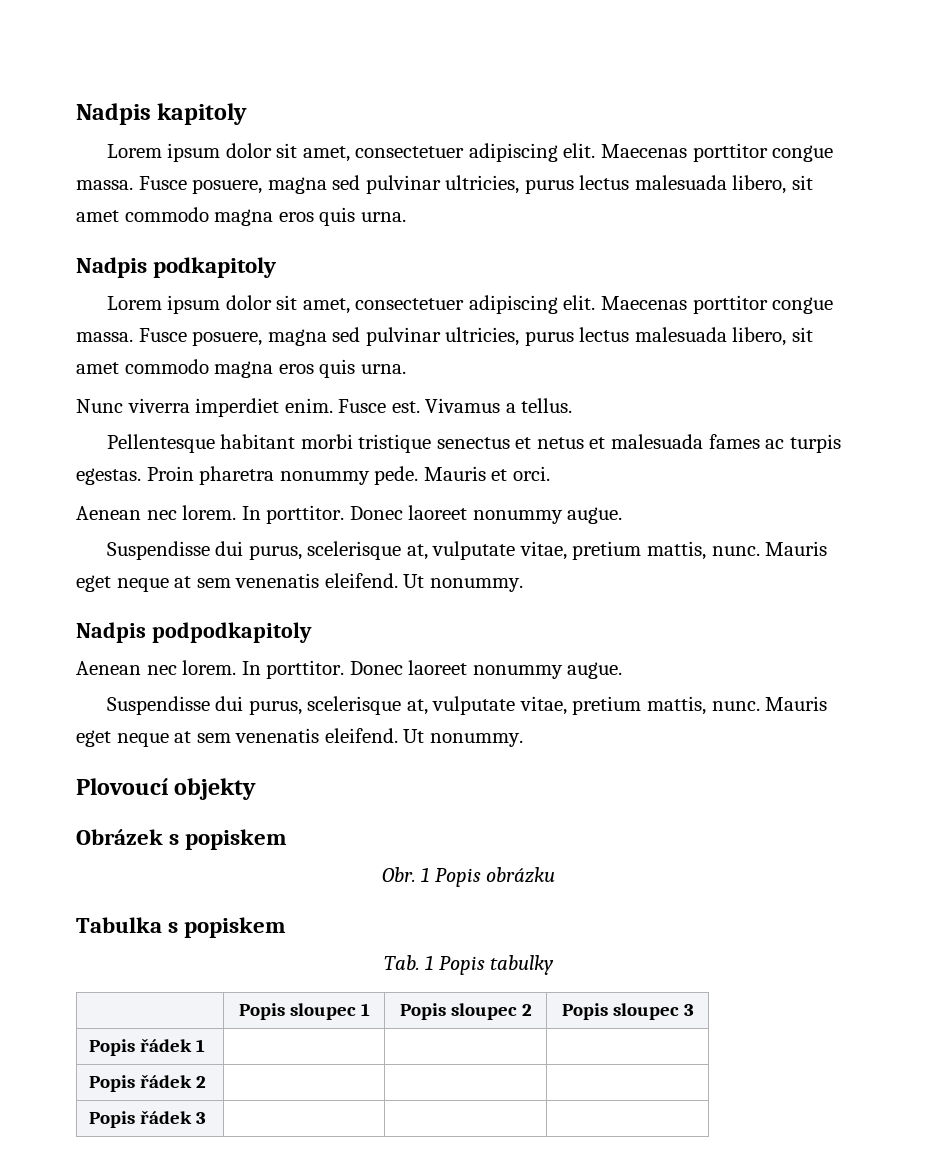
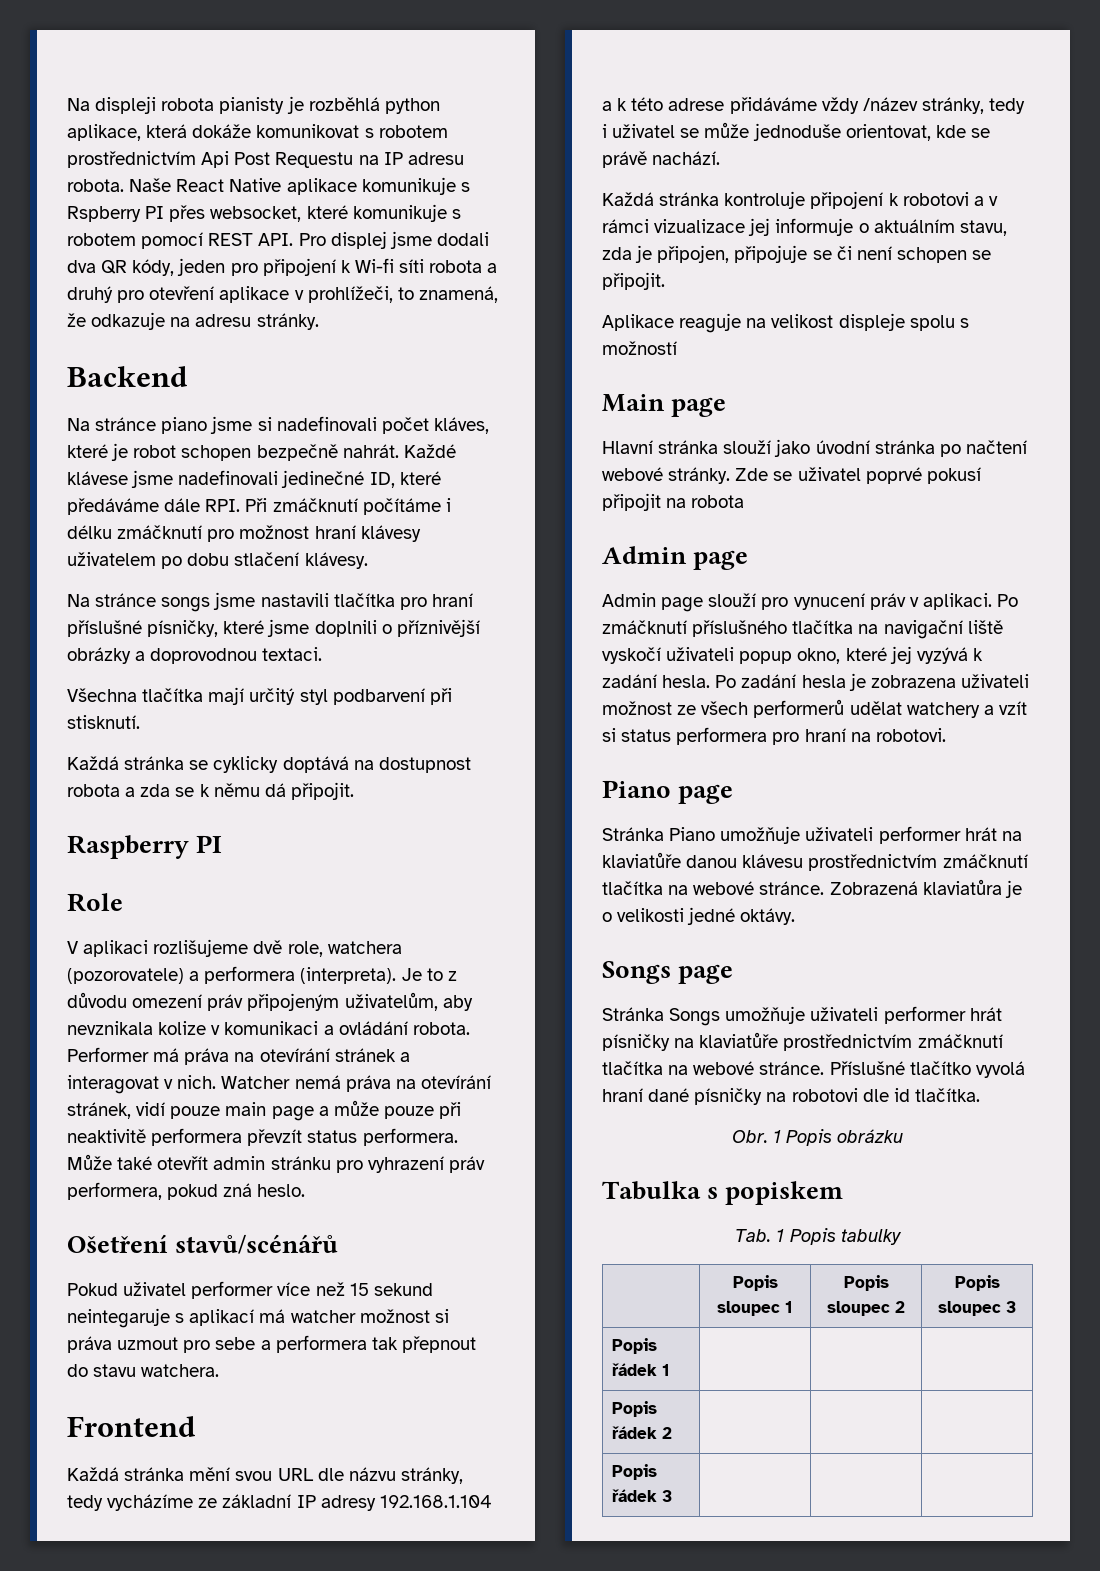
- Nadpis kapitoly
- Lorem ipsum dolor sit amet, consectetuer adipiscing elit. Maecenas porttitor congue massa. Fusce posuere, magna sed pulvinar ultricies, purus lectus malesuada libero, sit amet commodo magna eros quis urna.
- Nadpis podkapitoly
- Lorem ipsum dolor sit amet, consectetuer adipiscing elit. Maecenas porttitor congue massa. Fusce posuere, magna sed pulvinar ultricies, purus lectus malesuada libero, sit amet commodo magna eros quis urna.
- Nunc viverra imperdiet enim. Fusce est. Vivamus a tellus.
- Pellentesque habitant morbi tristique senectus et netus et malesuada fames ac turpis egestas. Proin pharetra nonummy pede. Mauris et orci.
- Aenean nec lorem. In porttitor. Donec laoreet nonummy augue.
- Suspendisse dui purus, scelerisque at, vulputate vitae, pretium mattis, nunc. Mauris eget neque at sem venenatis eleifend. Ut nonummy.
- Nadpis podpodkapitoly
- Aenean nec lorem. In porttitor. Donec laoreet nonummy augue.
- Suspendisse dui purus, scelerisque at, vulputate vitae, pretium mattis, nunc. Mauris eget neque at sem venenatis eleifend. Ut nonummy.
- Plovoucí objekty
- Obrázek s popiskem
+ Na displeji robota pianisty je rozběhlá python aplikace, která dokáže komunikovat s robotem prostřednictvím Api Post Requestu na IP adresu robota. Naše React Native aplikace komunikuje s Rspberry PI přes websocket, které komunikuje s robotem pomocí REST API. Pro displej jsme dodali dva QR kódy, jeden pro připojení k Wi-fi síti robota a druhý pro otevření aplikace v prohlížeči, to znamená, že odkazuje na adresu stránky.
+ Backend
+ Na stránce piano jsme si nadefinovali počet kláves, které je robot schopen bezpečně nahrát. Každé klávese jsme nadefinovali jedinečné ID, které předáváme dále RPI. Při zmáčknutí počítáme i délku zmáčknutí pro možnost hraní klávesy uživatelem po dobu stlačení klávesy.
+ Na stránce songs jsme nastavili tlačítka pro hraní příslušné písničky, které jsme doplnili o příznivější obrázky a doprovodnou textaci.
+ Všechna tlačítka mají určitý styl podbarvení při stisknutí.
+ Každá stránka se cyklicky doptává na dostupnost robota a zda se k němu dá připojit.
+ Raspberry PI
+ Role
+ V aplikaci rozlišujeme dvě role, watchera (pozorovatele) a performera (interpreta). Je to z důvodu omezení práv připojeným uživatelům, aby nevznikala kolize v komunikaci a ovládání robota. Performer má práva na otevírání stránek a interagovat v nich. Watcher nemá práva na otevírání stránek, vidí pouze main page a může pouze při neaktivitě performera převzít status performera. Může také otevřít admin stránku pro vyhrazení práv performera, pokud zná heslo.
+ Ošetření stavů/scénářů
+ Pokud uživatel performer více než 15 sekund neintegaruje s aplikací má watcher možnost si práva uzmout pro sebe a performera tak přepnout do stavu watchera.
+ Frontend
+ Každá stránka mění svou URL dle názvu stránky, tedy vycházíme ze základní IP adresy 192.168.1.104 a k této adrese přidáváme vždy /název stránky, tedy i uživatel se může jednoduše orientovat, kde se právě nachází.
+ Každá stránka kontroluje připojení k robotovi a v rámci vizualizace jej informuje o aktuálním stavu, zda je připojen, připojuje se či není schopen se připojit.
+ Aplikace reaguje na velikost displeje spolu s možností
+ Main page
+ Hlavní stránka slouží jako úvodní stránka po načtení webové stránky. Zde se uživatel poprvé pokusí připojit na robota
+ Admin page
+ Admin page slouží pro vynucení práv v aplikaci. Po zmáčknutí příslušného tlačítka na navigační liště vyskočí uživateli popup okno, které jej vyzývá k zadání hesla. Po zadání hesla je zobrazena uživateli možnost ze všech performerů udělat watchery a vzít si status performera pro hraní na robotovi.
+ Piano page
+ Stránka Piano umožňuje uživateli performer hrát na klaviatůře danou klávesu prostřednictvím zmáčknutí tlačítka na webové stránce. Zobrazená klaviatůra je o velikosti jedné oktávy.
+ Songs page
+ Stránka Songs umožňuje uživateli performer hrát písničky na klaviatůře prostřednictvím zmáčknutí tlačítka na webové stránce. Příslušné tlačítko vyvolá hraní dané písničky na robotovi dle id tlačítka.

